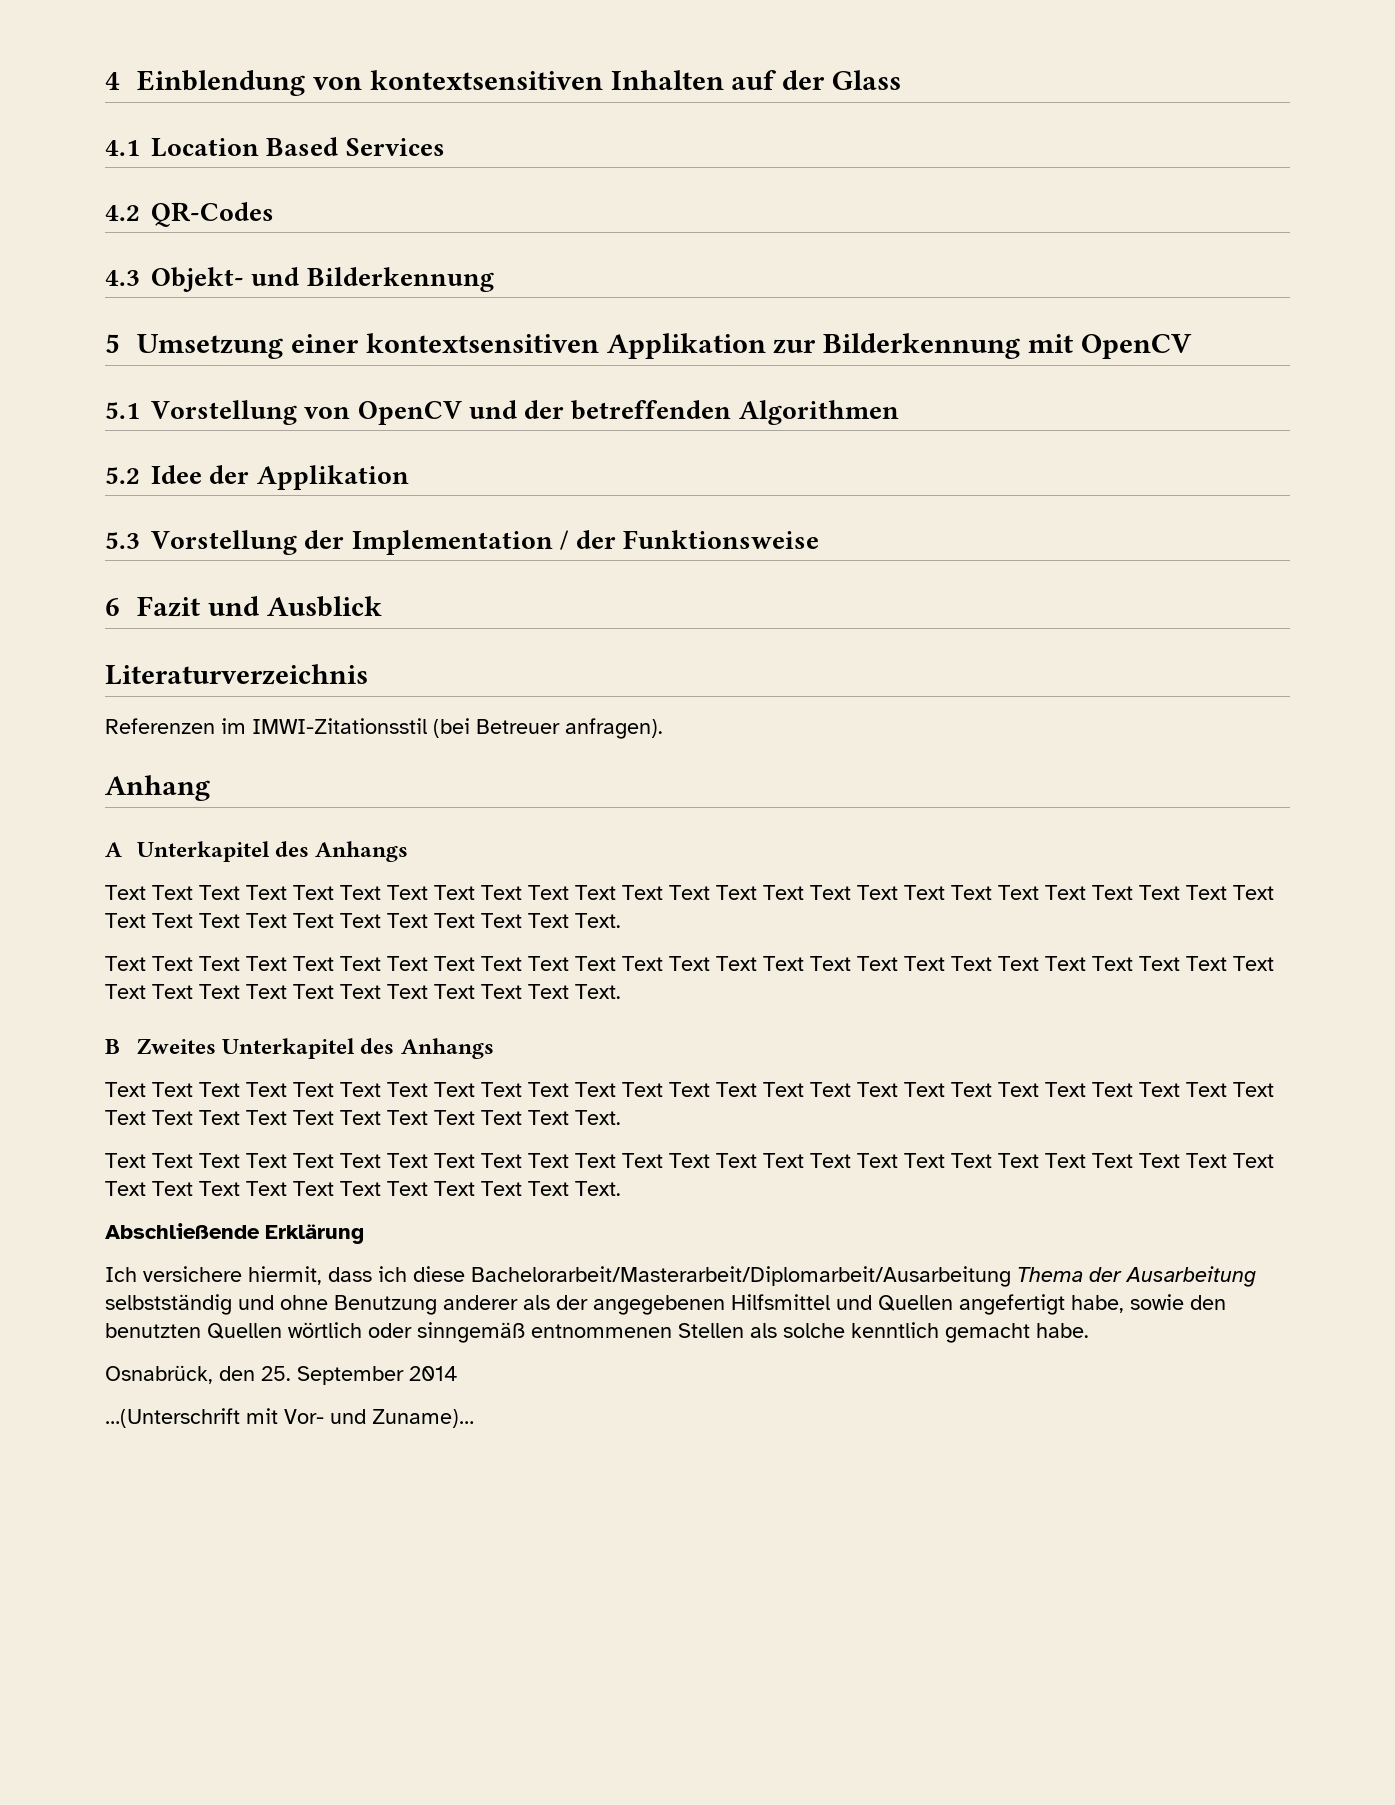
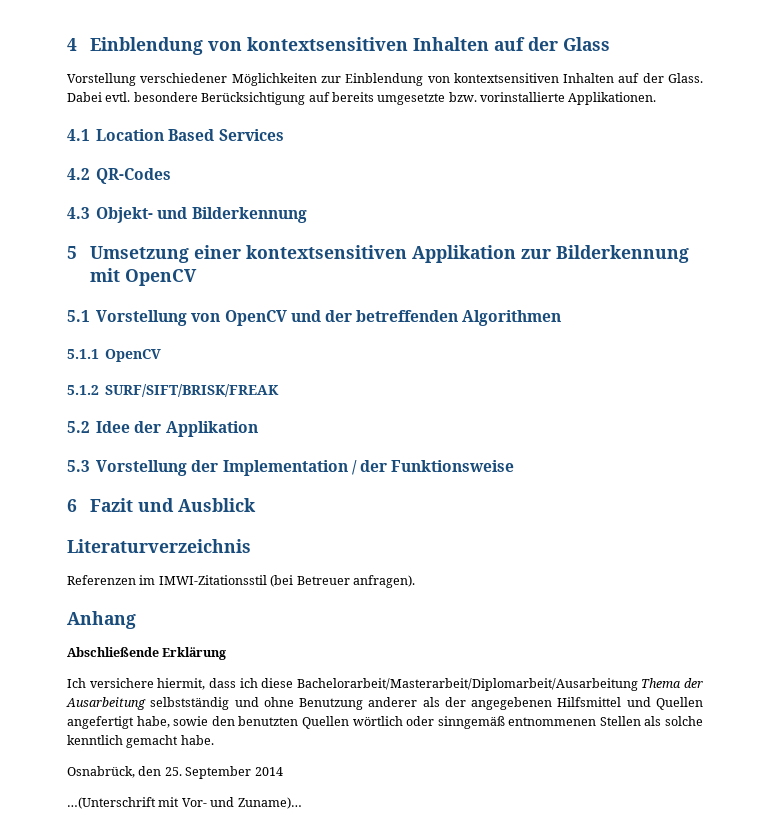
+ Vorstellung verschiedener Möglichkeiten zur Einblendung von kontextsensitiven Inhalten auf der Glass. Dabei evtl. besondere Berücksichtigung auf bereits umgesetzte bzw. vorinstallierte Applikationen.
+ 5.1.1 OpenCV
+ 5.1.2 SURF/SIFT/BRISK/FREAK
- A Unterkapitel des Anhangs
- Text Text Text Text Text Text Text Text Text Text Text Text Text Text Text Text Text Text Text Text Text Text Text Text Text Text Text Text Text Text Text Text Text Text Text Text.
- Text Text Text Text Text Text Text Text Text Text Text Text Text Text Text Text Text Text Text Text Text Text Text Text Text Text Text Text Text Text Text Text Text Text Text Text.
- B Zweites Unterkapitel des Anhangs
- Text Text Text Text Text Text Text Text Text Text Text Text Text Text Text Text Text Text Text Text Text Text Text Text Text Text Text Text Text Text Text Text Text Text Text Text.
- Text Text Text Text Text Text Text Text Text Text Text Text Text Text Text Text Text Text Text Text Text Text Text Text Text Text Text Text Text Text Text Text Text Text Text Text.

